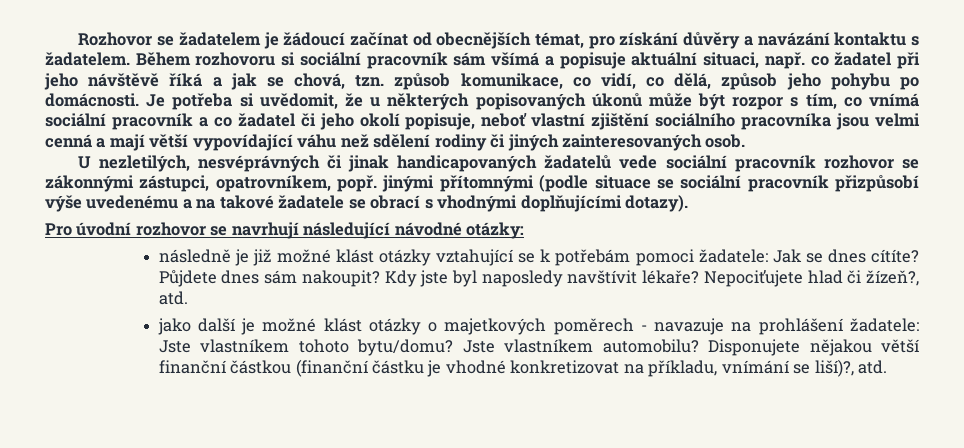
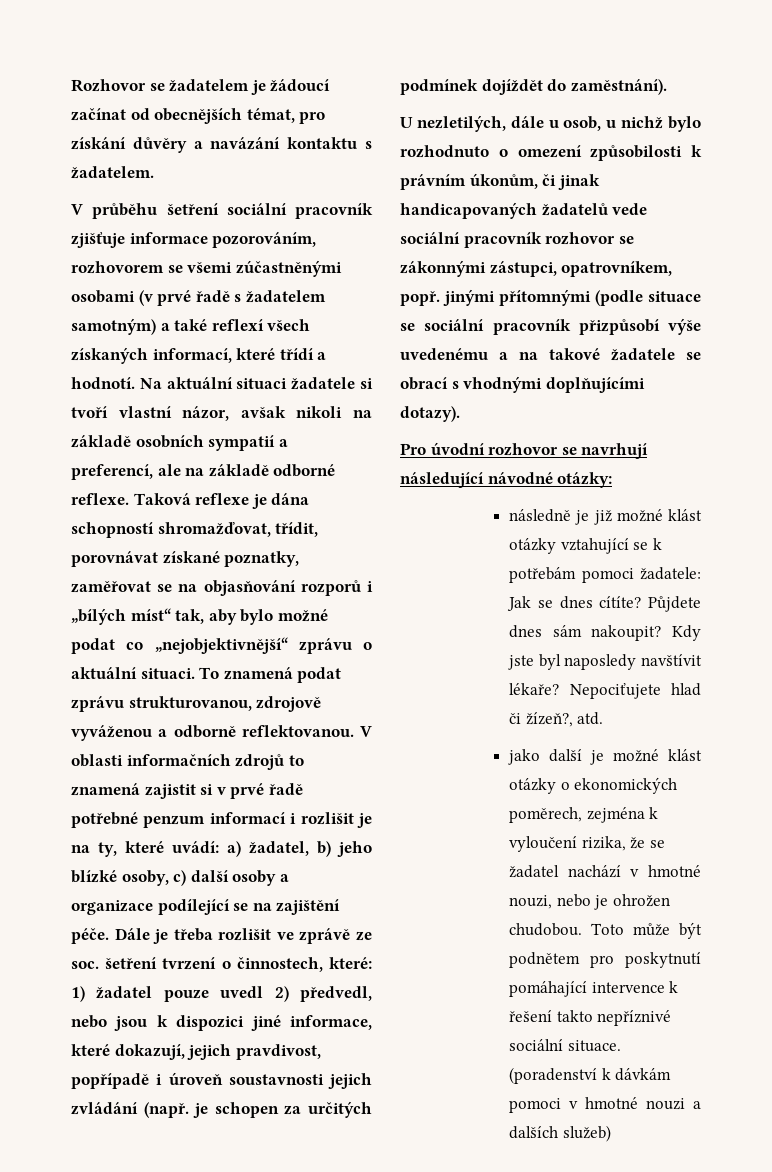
- Rozhovor se žadatelem je žádoucí začínat od obecnějších témat, pro získání důvěry a navázání kontaktu s žadatelem. Během rozhovoru si sociální pracovník sám všímá a popisuje aktuální situaci, např. co žadatel při jeho návštěvě říká a jak se chová, tzn. způsob komunikace, co vidí, co dělá, způsob jeho pohybu po domácnosti. Je potřeba si uvědomit, že u některých popisovaných úkonů může být rozpor s tím, co vnímá sociální pracovník a co žadatel či jeho okolí popisuje, neboť vlastní zjištění sociálního pracovníka jsou velmi cenná a mají větší vypovídající váhu než sdělení rodiny či jiných zainteresovaných osob.
- U nezletilých, nesvéprávných či jinak handicapovaných žadatelů vede sociální pracovník rozhovor se zákonnými zástupci, opatrovníkem, popř. jinými přítomnými (podle situace se sociální pracovník přizpůsobí výše uvedenému a na takové žadatele se obrací s vhodnými doplňujícími dotazy).
+ Rozhovor se žadatelem je žádoucí začínat od obecnějších témat, pro získání důvěry a navázání kontaktu s žadatelem.
+ V průběhu šetření sociální pracovník zjišťuje informace pozorováním, rozhovorem se všemi zúčastněnými osobami (v prvé řadě s žadatelem samotným) a také reflexí všech získaných informací, které třídí a hodnotí. Na aktuální situaci žadatele si tvoří vlastní názor, avšak nikoli na základě osobních sympatií a preferencí, ale na základě odborné reflexe. Taková reflexe je dána schopností shromažďovat, třídit, porovnávat získané poznatky, zaměřovat se na objasňování rozporů i „bílých míst“ tak, aby bylo možné podat co „nejobjektivnější“ zprávu o aktuální situaci. To znamená podat zprávu strukturovanou, zdrojově vyváženou a odborně reflektovanou. V oblasti informačních zdrojů to znamená zajistit si v prvé řadě potřebné penzum informací i rozlišit je na ty, které uvádí: a) žadatel, b) jeho blízké osoby, c) další osoby a organizace podílející se na zajištění péče. Dále je třeba rozlišit ve zprávě ze soc. šetření tvrzení o činnostech, které: 1) žadatel pouze uvedl 2) předvedl, nebo jsou k dispozici jiné informace, které dokazují, jejich pravdivost, popřípadě i úroveň soustavnosti jejich zvládání (např. je schopen za určitých podmínek dojíždět do zaměstnání).
+ U nezletilých, dále u osob, u nichž bylo rozhodnuto o omezení způsobilosti k právním úkonům, či jinak handicapovaných žadatelů vede sociální pracovník rozhovor se zákonnými zástupci, opatrovníkem, popř. jinými přítomnými (podle situace se sociální pracovník přizpůsobí výše uvedenému a na takové žadatele se obrací s vhodnými doplňujícími dotazy).
- jako další je možné klást otázky o majetkových poměrech - navazuje na prohlášení žadatele: Jste vlastníkem tohoto bytu/domu? Jste vlastníkem automobilu? Disponujete nějakou větší finanční částkou (finanční částku je vhodné konkretizovat na příkladu, vnímání se liší)?, atd.
+ jako další je možné klást otázky o ekonomických poměrech, zejména k vyloučení rizika, že se žadatel nachází v hmotné nouzi, nebo je ohrožen chudobou. Toto může být podnětem pro poskytnutí pomáhající intervence k řešení takto nepříznivé sociální situace. (poradenství k dávkám pomoci v hmotné nouzi a dalších služeb)

